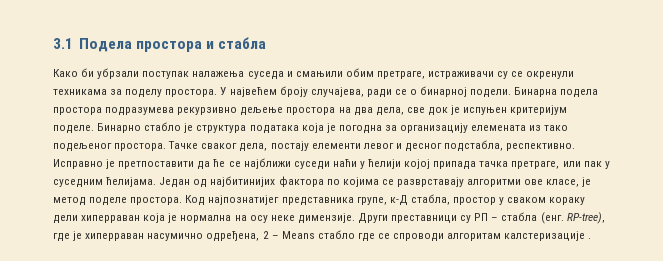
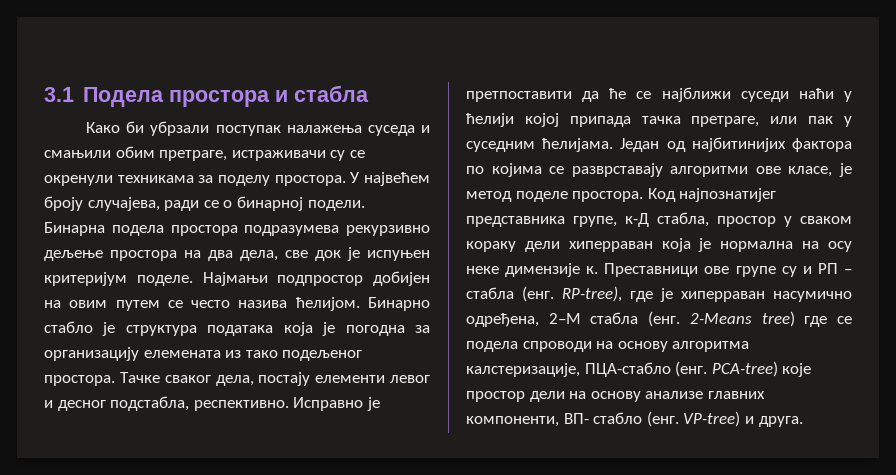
+ Најмањи подпростор добијен на овим путем се често назива ћелијом.
- Код најпознатијег представника групе, к-Д стабла, простор у сваком кораку дели хиперраван која је нормална на осу неке димензије. Други преставници су РП – стабла (енг.
+ Код најпознатијег представника групе, к-Д стабла, простор у сваком кораку дели хиперраван која је нормална на осу неке димензије к. Преставници ове групе су и РП – стабла (енг.
- RP-tree), где је хиперраван насумично одређена, 2 – Means стабло где се спроводи алгоритам калстеризације .
+ RP-tree), где је хиперраван насумично одређена, 2–М стабла (енг. 2-Means tree) где се подела спроводи на основу алгоритма калстеризације, ПЦА-стабло (енг. PCA-tree) које простор дели на основу анализе главних компоненти, ВП- стабло (енг. VP-tree) и друга.

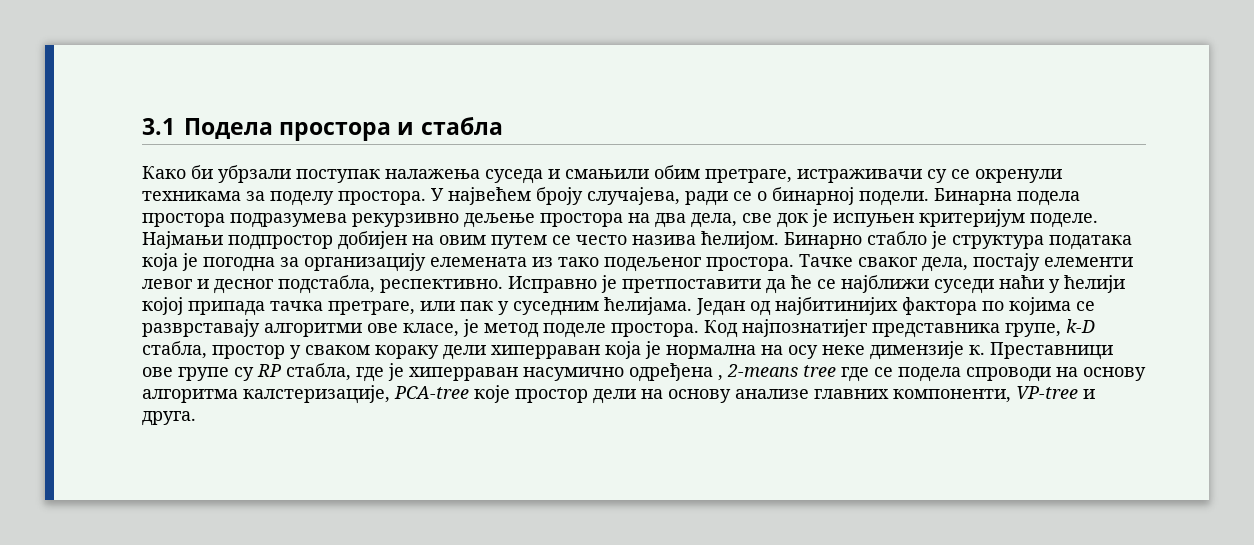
- Код најпознатијег представника групе, к-Д стабла, простор у сваком кораку дели хиперраван која је нормална на осу неке димензије к.
+ Код најпознатијег представника групе, k-D стабла, простор у сваком кораку дели хиперраван која је нормална на осу неке димензије к.
- Преставници ове групе су и РП – стабла (енг. RP-tree), где је хиперраван насумично одређена, 2–М стабла (енг. 2-Means tree) где се подела спроводи на основу алгоритма калстеризације, ПЦА-стабло (енг. PCA-tree) које простор дели на основу анализе главних компоненти, ВП- стабло (енг. VP-tree) и друга.
+ Преставници ове групе су RP стабла, где је хиперраван насумично одређена , 2-means tree где се подела спроводи на основу алгоритма калстеризације, PCA-tree које простор дели на основу анализе главних компоненти, VP-tree и друга.

